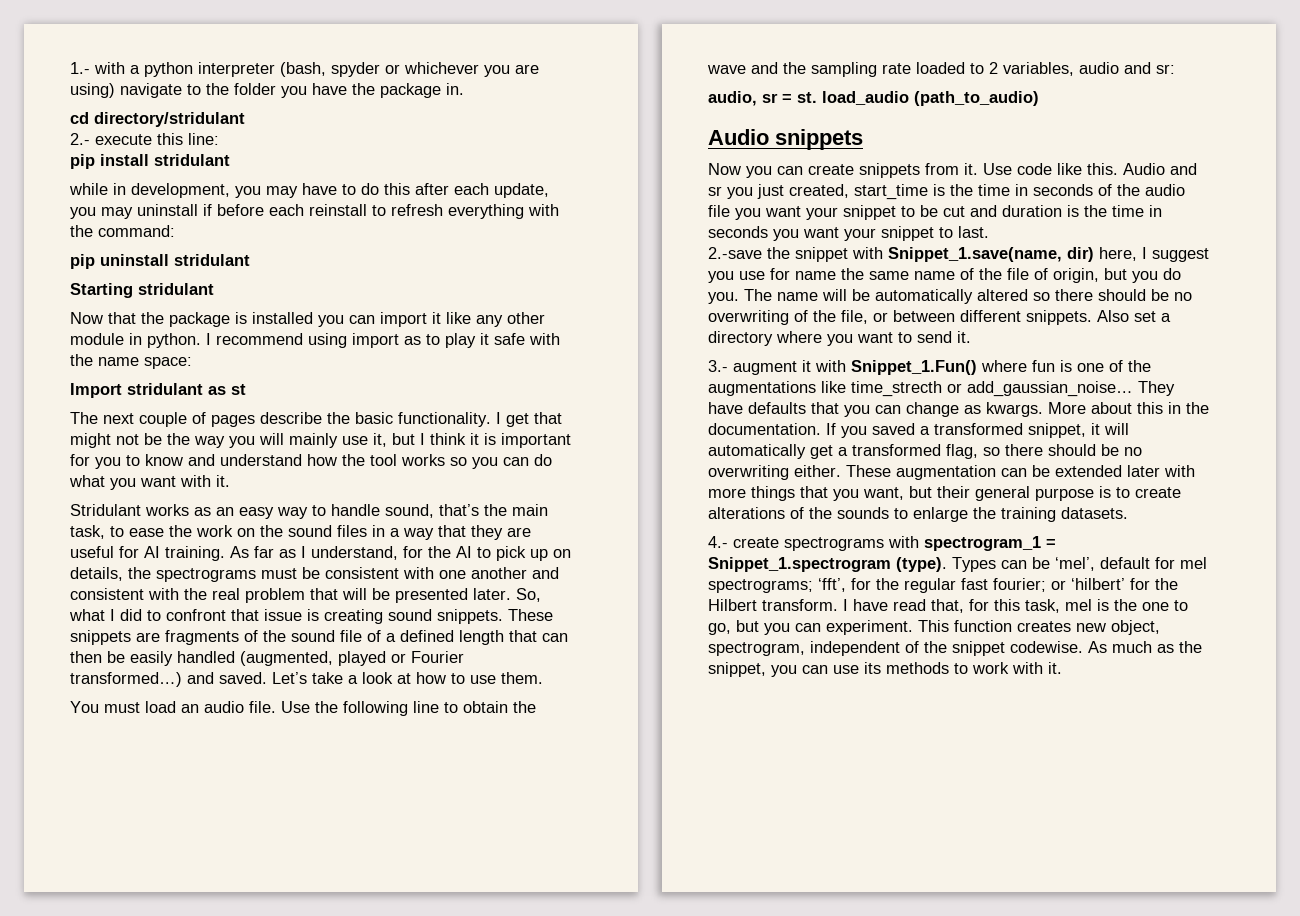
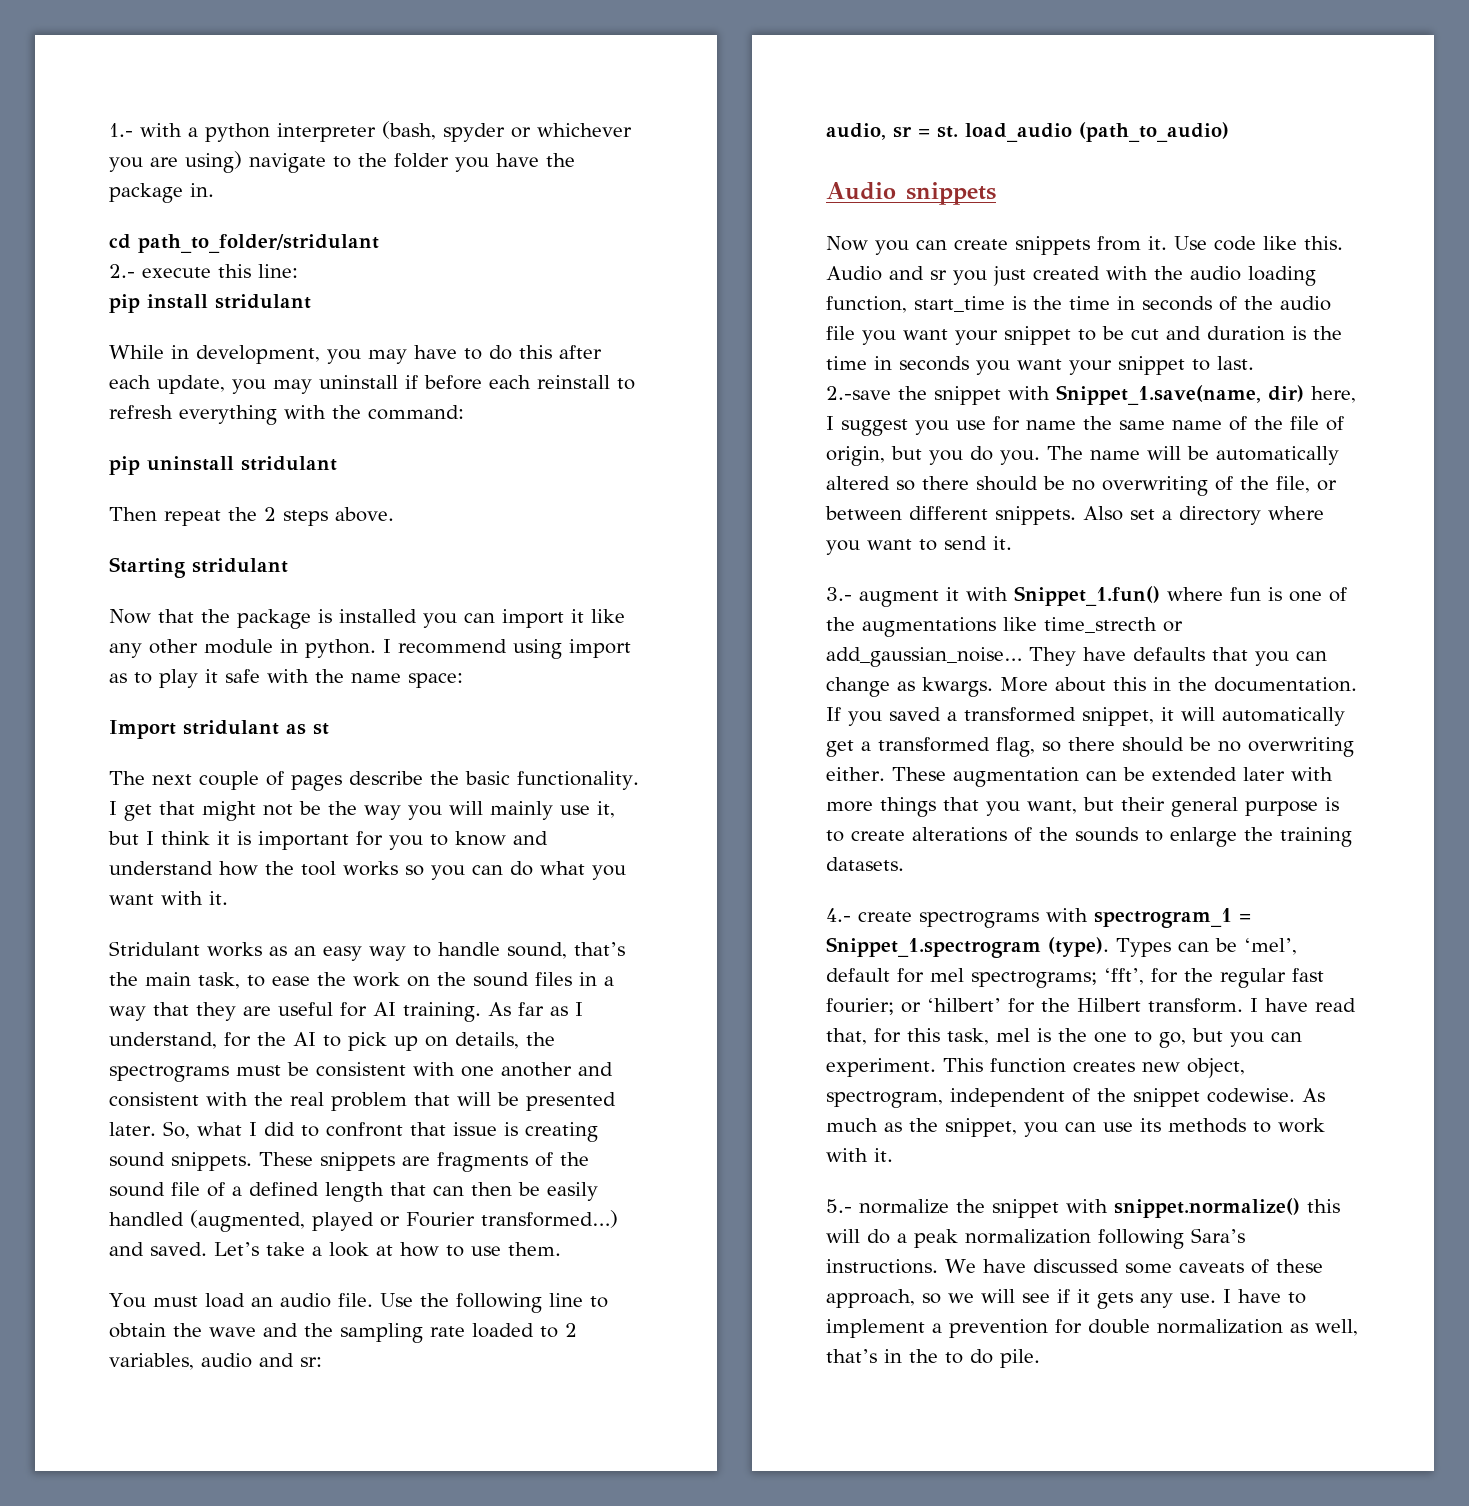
- cd directory/stridulant
+ cd path_to_folder/stridulant
- while in development, you may have to do this after each update, you may uninstall if before each reinstall to refresh everything with the command:
+ While in development, you may have to do this after each update, you may uninstall if before each reinstall to refresh everything with the command:
+ Then repeat the 2 steps above.
- Audio and sr you just created, start_time is the time in seconds of the audio file you want your snippet to be cut and duration is the time in seconds you want your snippet to last.
+ Audio and sr you just created with the audio loading function, start_time is the time in seconds of the audio file you want your snippet to be cut and duration is the time in seconds you want your snippet to last.
- 3.- augment it with Snippet_1.Fun() where fun is one of the augmentations like time_strecth or add_gaussian_noise…
+ 3.- augment it with Snippet_1.fun() where fun is one of the augmentations like time_strecth or add_gaussian_noise…
+ 5.- normalize the snippet with snippet.normalize() this will do a peak normalization following Sara’s instructions. We have discussed some caveats of these approach, so we will see if it gets any use. I have to implement a prevention for double normalization as well, that’s in the to do pile.

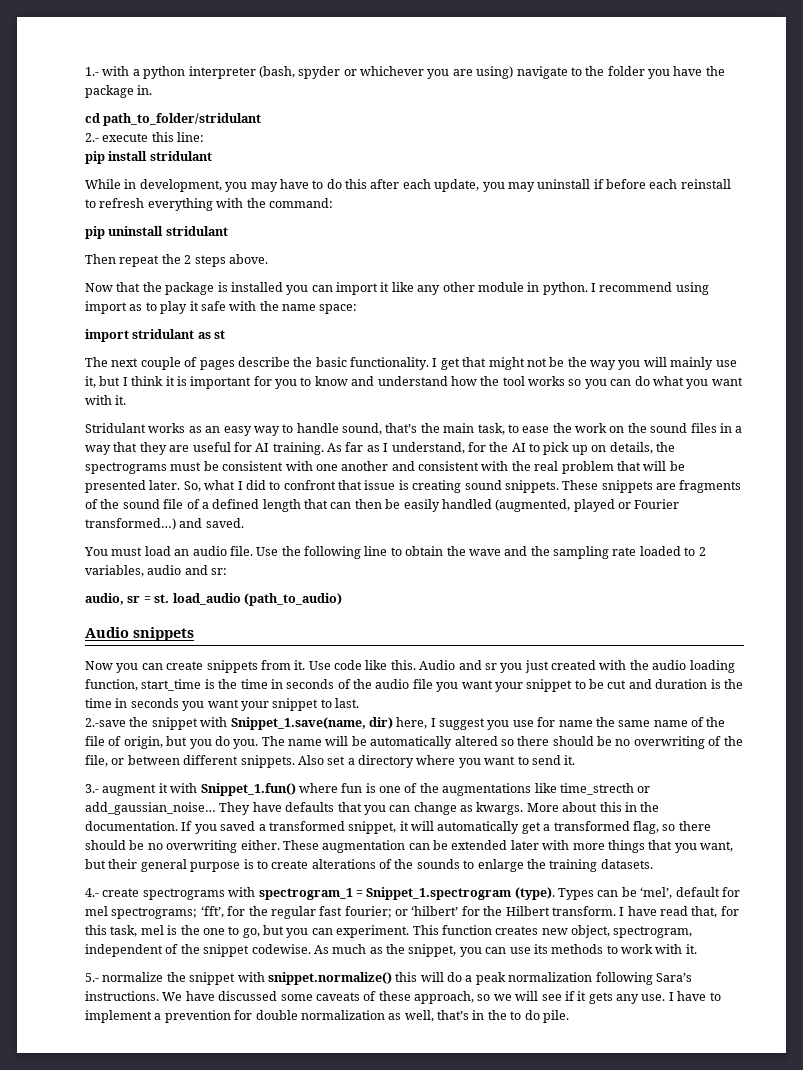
- Starting stridulant
- Import stridulant as st
+ import stridulant as st
- Let’s take a look at how to use them.

